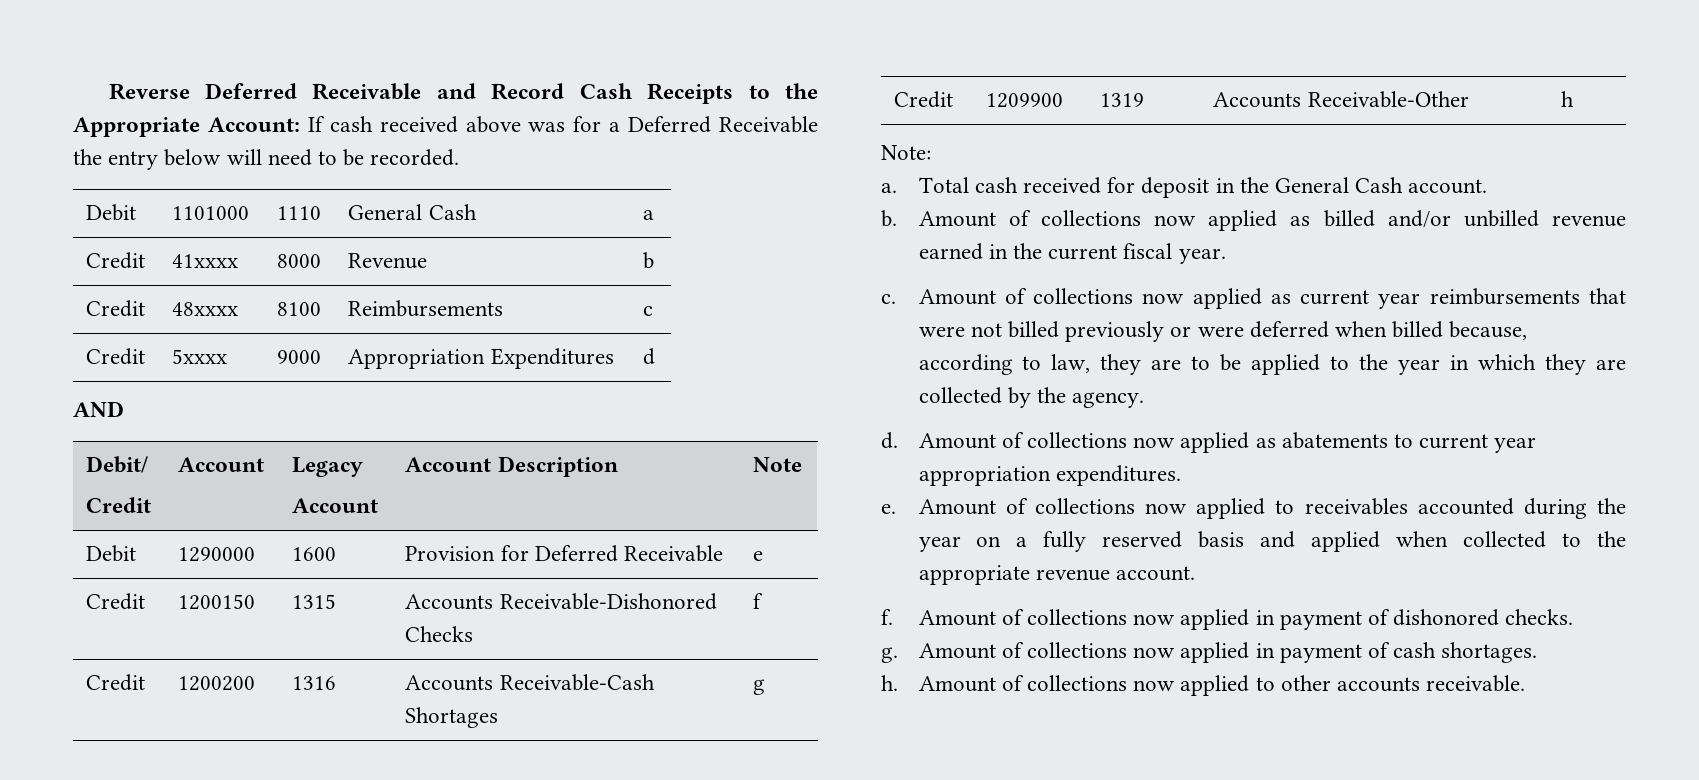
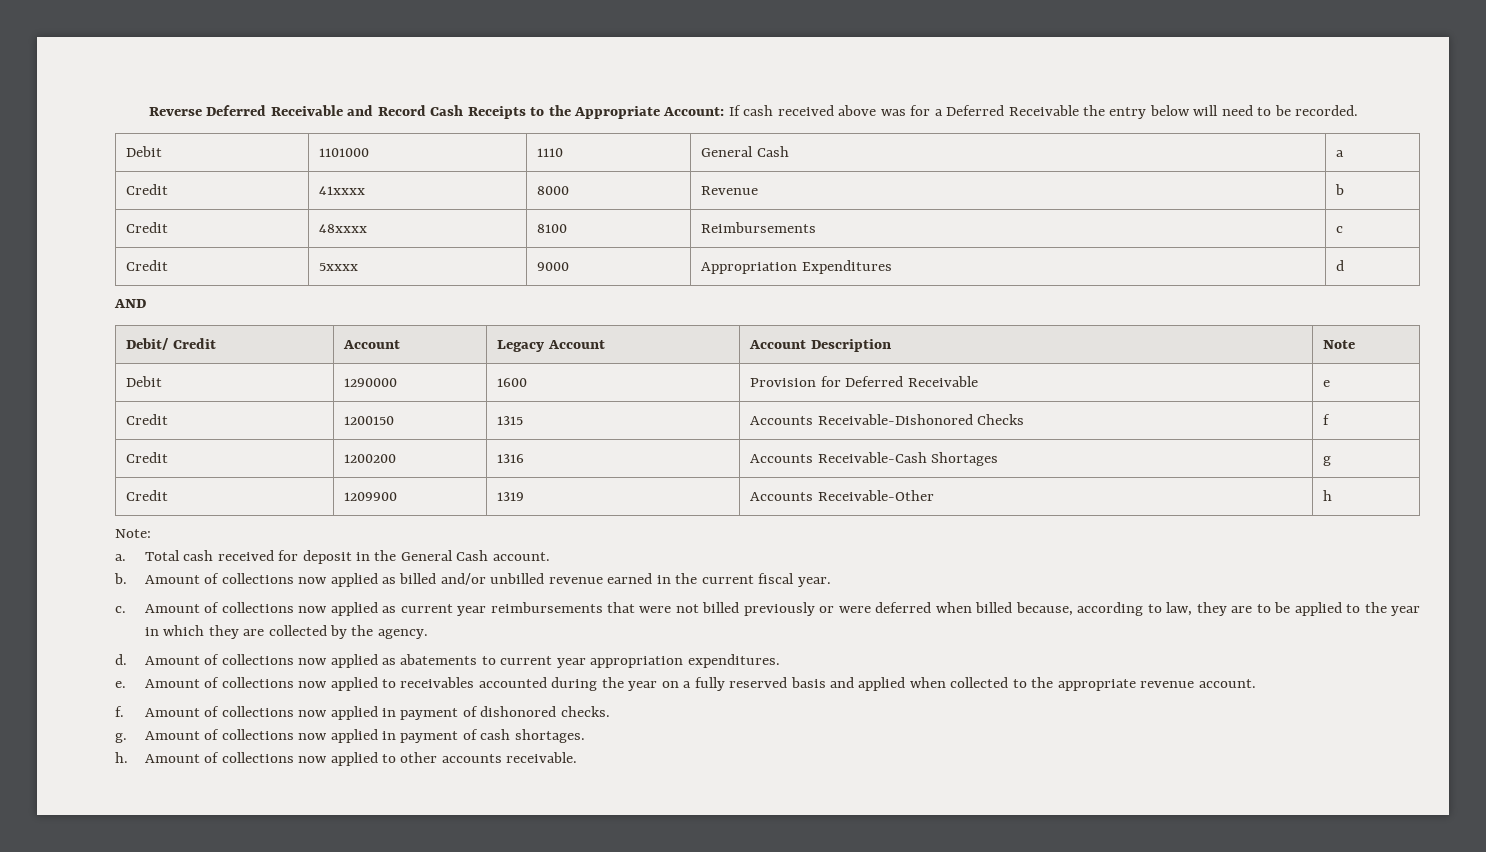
- Debit/
- Credit | Account | Legacy
- Account | Account Description | Note
+ Debit/ Credit | Account | Legacy Account | Account Description | Note

